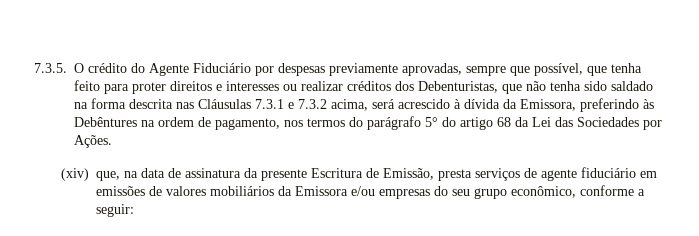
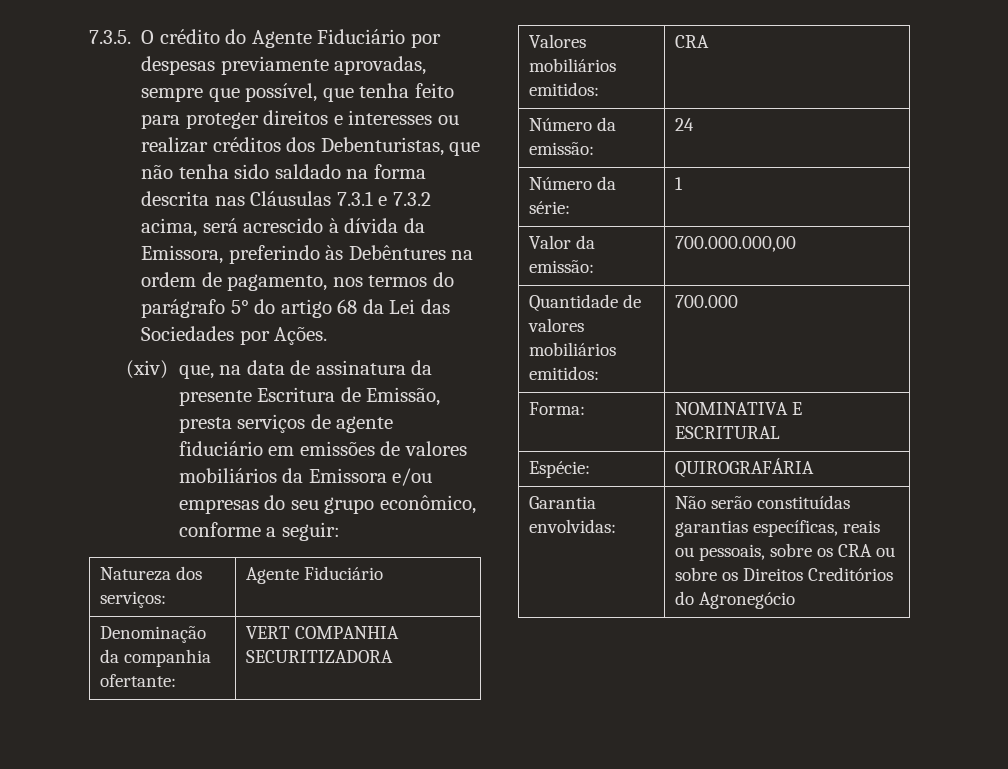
- 7.3.5. O crédito do Agente Fiduciário por despesas previamente aprovadas, sempre que possível, que tenha feito para proter direitos e interesses ou realizar créditos dos Debenturistas, que não tenha sido saldado na forma descrita nas Cláusulas 7.3.1 e 7.3.2 acima, será acrescido à dívida da Emissora, preferindo às Debêntures na ordem de pagamento, nos termos do parágrafo 5° do artigo 68 da Lei das Sociedades por Ações.
+ 7.3.5. O crédito do Agente Fiduciário por despesas previamente aprovadas, sempre que possível, que tenha feito para proteger direitos e interesses ou realizar créditos dos Debenturistas, que não tenha sido saldado na forma descrita nas Cláusulas 7.3.1 e 7.3.2 acima, será acrescido à dívida da Emissora, preferindo às Debêntures na ordem de pagamento, nos termos do parágrafo 5° do artigo 68 da Lei das Sociedades por Ações.
+ Natureza dos serviços: | Agente Fiduciário
+ Denominação da companhia ofertante: | VERT COMPANHIA SECURITIZADORA
+ Valores mobiliários emitidos: | CRA
+ Número da emissão: | 24
+ Número da série: | 1
+ Valor da emissão: | 700.000.000,00
+ Quantidade de valores mobiliários emitidos: | 700.000
+ Forma: | NOMINATIVA E ESCRITURAL
+ Espécie: | QUIROGRAFÁRIA
+ Garantia envolvidas: | Não serão constituídas garantias específicas, reais ou pessoais, sobre os CRA ou sobre os Direitos Creditórios do Agronegócio

